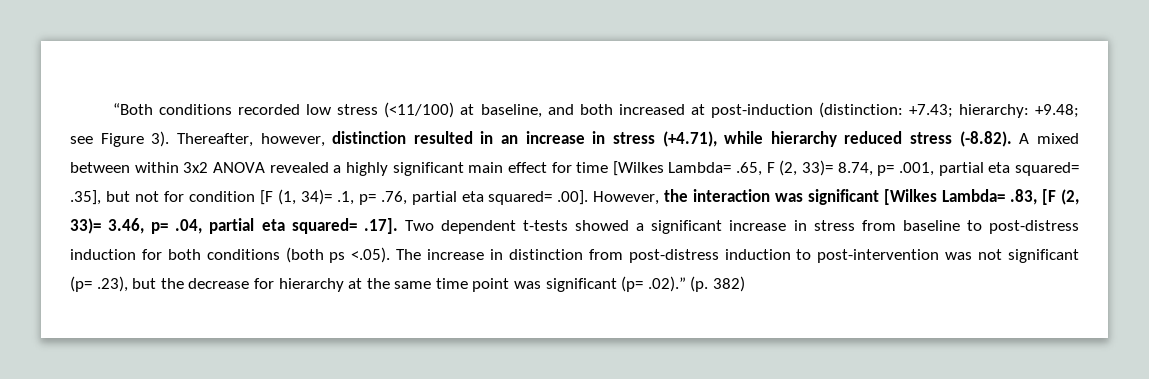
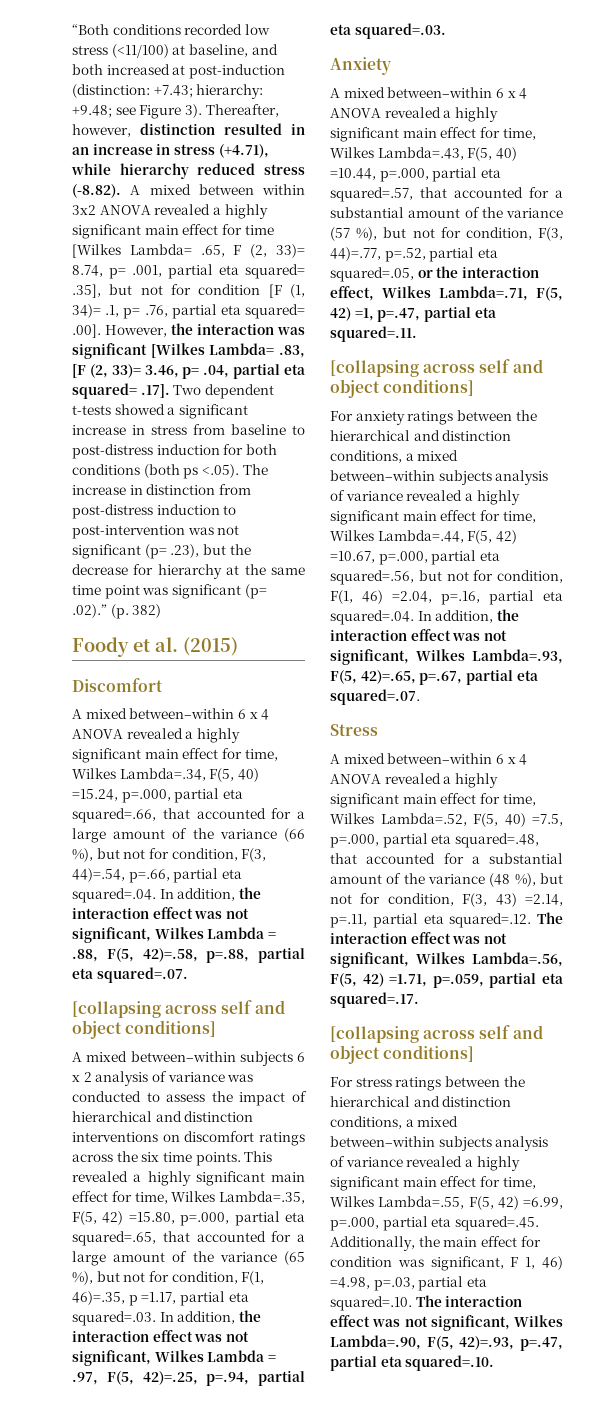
+ Foody et al. (2015)
+ Discomfort
+ A mixed between–within 6 x 4 ANOVA revealed a highly significant main effect for time, Wilkes Lambda=.34, F(5, 40) =15.24, p=.000, partial eta squared=.66, that accounted for a large amount of the variance (66 %), but not for condition, F(3, 44)=.54, p=.66, partial eta squared=.04. In addition, the interaction effect was not significant, Wilkes Lambda = .88, F(5, 42)=.58, p=.88, partial eta squared=.07.
+ [collapsing across self and object conditions]
+ A mixed between–within subjects 6 x 2 analysis of variance was conducted to assess the impact of hierarchical and distinction interventions on discomfort ratings across the six time points. This revealed a highly significant main effect for time, Wilkes Lambda=.35, F(5, 42) =15.80, p=.000, partial eta squared=.65, that accounted for a large amount of the variance (65 %), but not for condition, F(1, 46)=.35, p =1.17, partial eta squared=.03. In addition, the interaction effect was not significant, Wilkes Lambda = .97, F(5, 42)=.25, p=.94, partial eta squared=.03.
+ Anxiety
+ A mixed between–within 6 x 4 ANOVA revealed a highly significant main effect for time, Wilkes Lambda=.43, F(5, 40) =10.44, p=.000, partial eta squared=.57, that accounted for a substantial amount of the variance (57 %), but not for condition, F(3, 44)=.77, p=.52, partial eta squared=.05, or the interaction effect, Wilkes Lambda=.71, F(5, 42) =1, p=.47, partial eta squared=.11.
+ [collapsing across self and object conditions]
+ For anxiety ratings between the hierarchical and distinction conditions, a mixed between–within subjects analysis of variance revealed a highly significant main effect for time, Wilkes Lambda=.44, F(5, 42) =10.67, p=.000, partial eta squared=.56, but not for condition, F(1, 46) =2.04, p=.16, partial eta squared=.04. In addition, the interaction effect was not significant, Wilkes Lambda=.93, F(5, 42)=.65, p=.67, partial eta squared=.07.
+ Stress
+ A mixed between–within 6 x 4 ANOVA revealed a highly significant main effect for time, Wilkes Lambda=.52, F(5, 40) =7.5, p=.000, partial eta squared=.48, that accounted for a substantial amount of the variance (48 %), but not for condition, F(3, 43) =2.14, p=.11, partial eta squared=.12. The interaction effect was not significant, Wilkes Lambda=.56, F(5, 42) =1.71, p=.059, partial eta squared=.17.
+ [collapsing across self and object conditions]
+ For stress ratings between the hierarchical and distinction conditions, a mixed between–within subjects analysis of variance revealed a highly significant main effect for time, Wilkes Lambda=.55, F(5, 42) =6.99, p=.000, partial eta squared=.45. Additionally, the main effect for condition was significant, F 1, 46) =4.98, p=.03, partial eta squared=.10. The interaction effect was not significant, Wilkes Lambda=.90, F(5, 42)=.93, p=.47, partial eta squared=.10.

